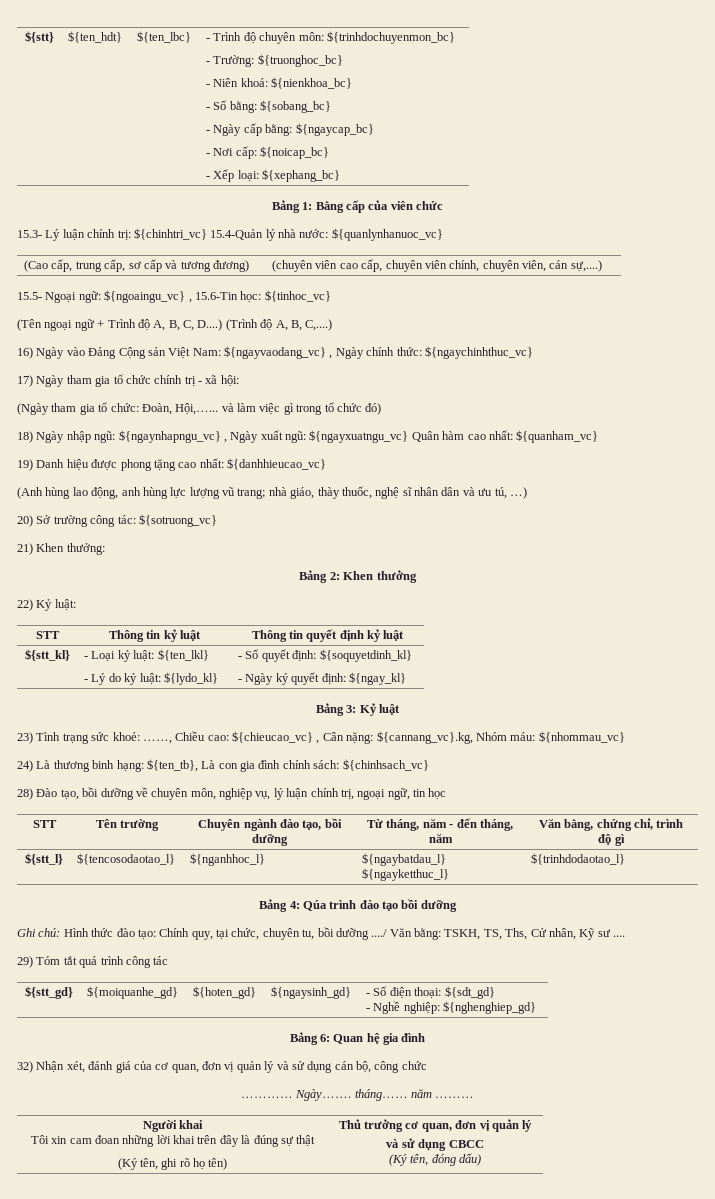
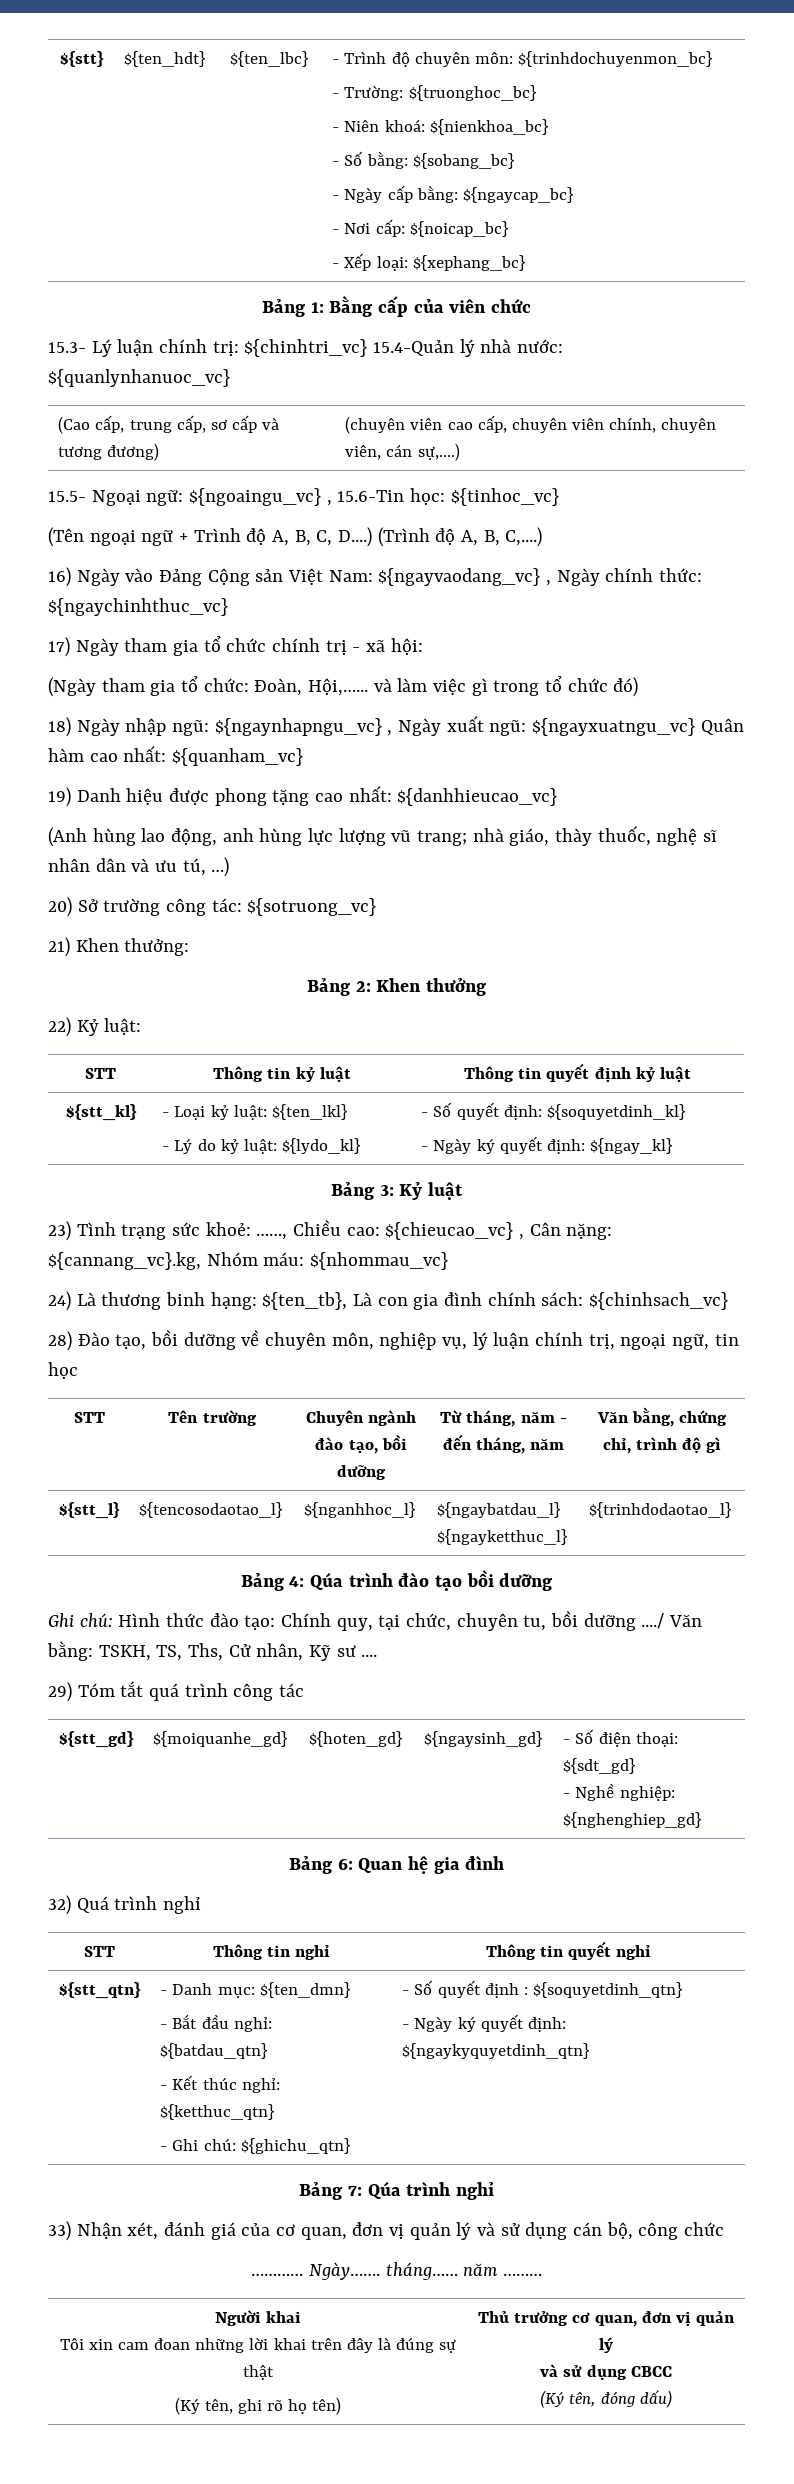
- 32) Nhận xét, đánh giá của cơ quan, đơn vị quản lý và sử dụng cán bộ, công chức
+ 32) Quá trình nghỉ
+ STT | Thông tin nghỉ | Thông tin quyết nghỉ
+ ${stt_qtn} | - Danh mục: ${ten_dmn}
+ - Bắt đầu nghỉ: ${batdau_qtn}
+ - Kết thúc nghỉ: ${ketthuc_qtn}
+ - Ghi chú: ${ghichu_qtn} | - Số quyết định : ${soquyetdinh_qtn}
+ - Ngày ký quyết định: ${ngaykyquyetdinh_qtn}
+ Bảng 7: Qúa trình nghỉ
+ 33) Nhận xét, đánh giá của cơ quan, đơn vị quản lý và sử dụng cán bộ, công chức

